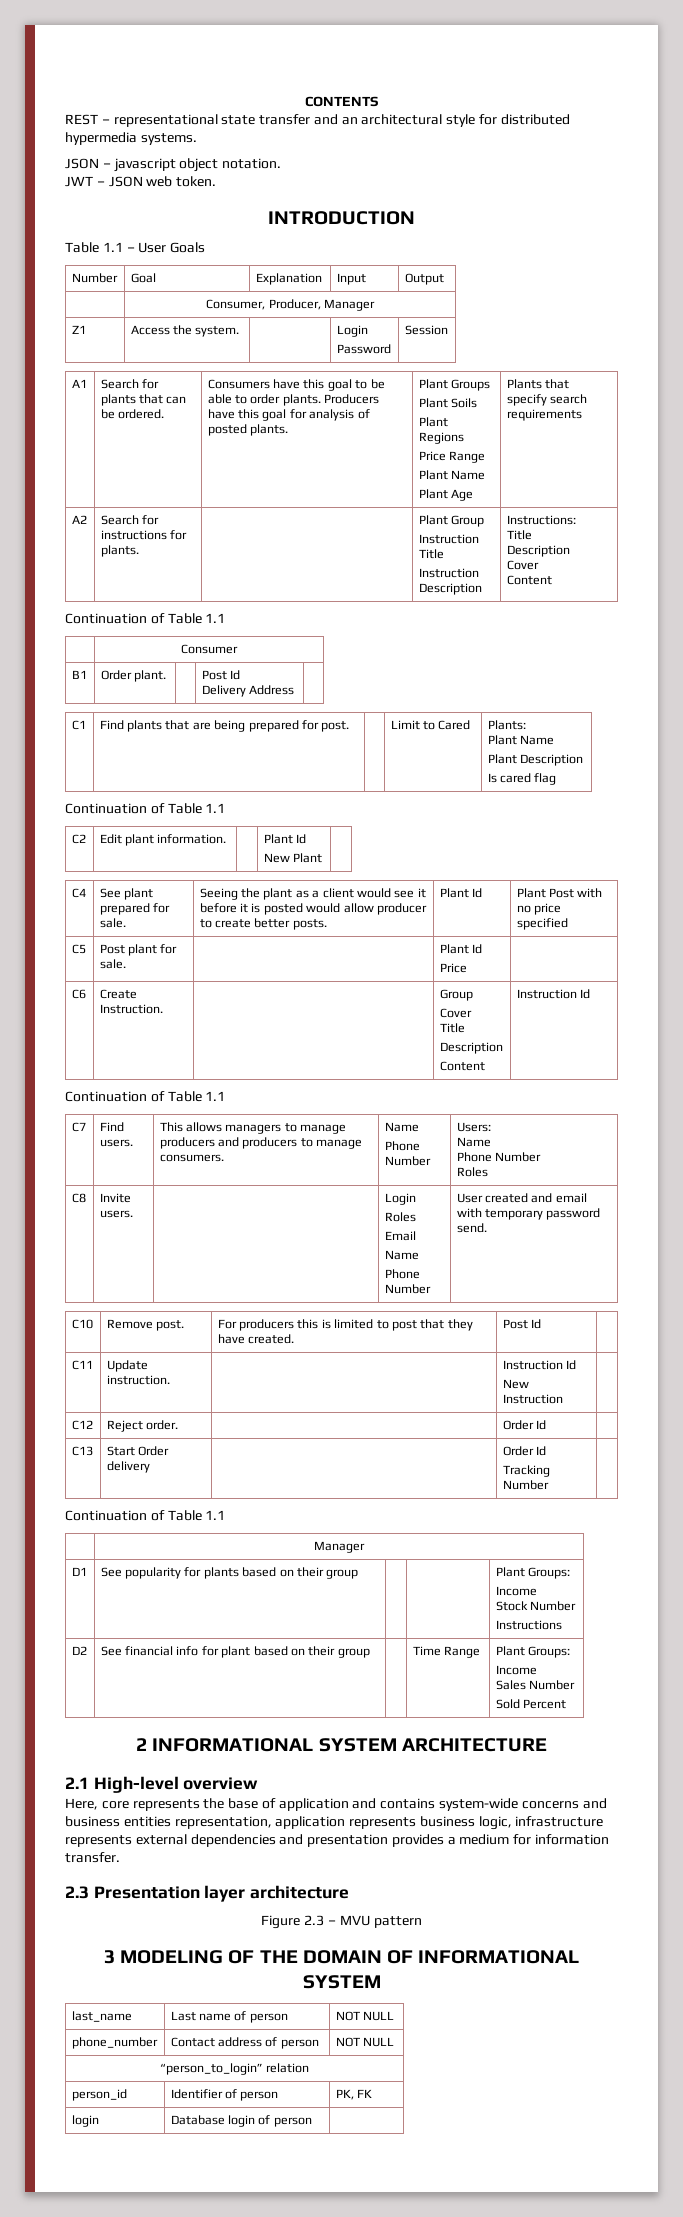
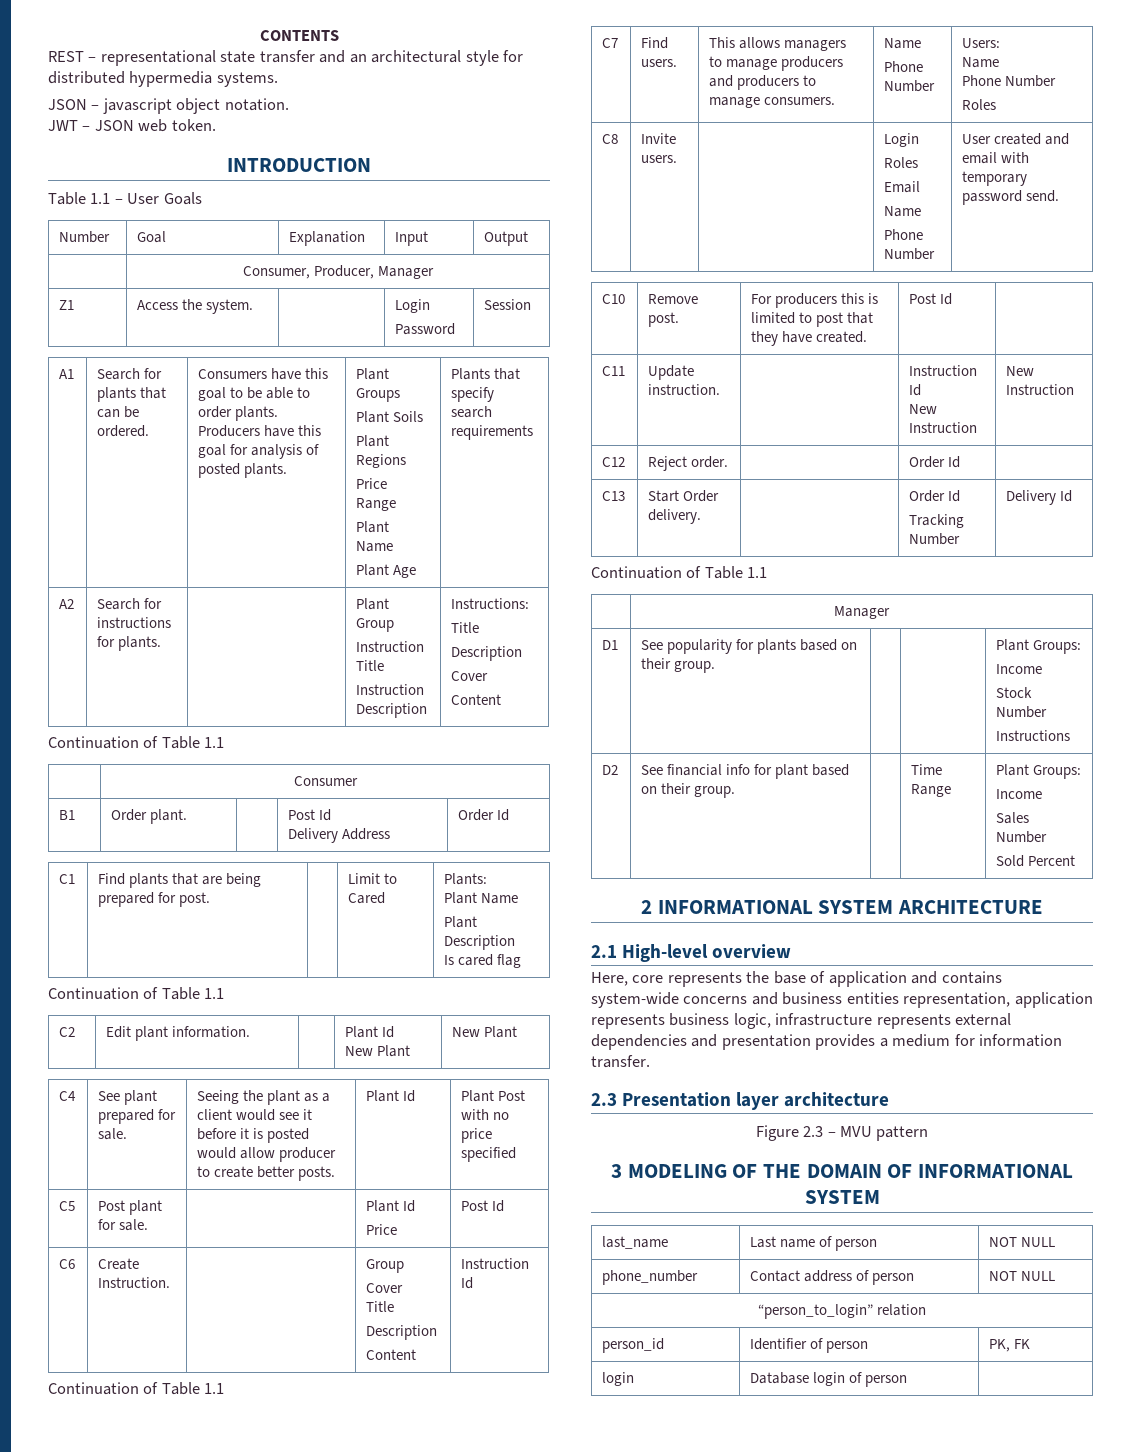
  B1 | Order plant. | | Post Id
- Delivery Address |
+ Delivery Address | Order Id
  C2 | Edit plant information. | | Plant Id
- New Plant |
+ New Plant | New Plant
  C5 | Post plant for sale. | | Plant Id
- Price |
+ Price | Post Id
  C11 | Update instruction. | | Instruction Id
- New Instruction |
+ New Instruction | New Instruction
- С13 | Start Order delivery | | Order Id
- Tracking Number |
+ С13 | Start Order delivery. | | Order Id
+ Tracking Number | Delivery Id
- D1 | See popularity for plants based on their group | | | Plant Groups:
+ D1 | See popularity for plants based on their group. | | | Plant Groups:
- D2 | See financial info for plant based on their group | | Time Range | Plant Groups:
+ D2 | See financial info for plant based on their group. | | Time Range | Plant Groups:

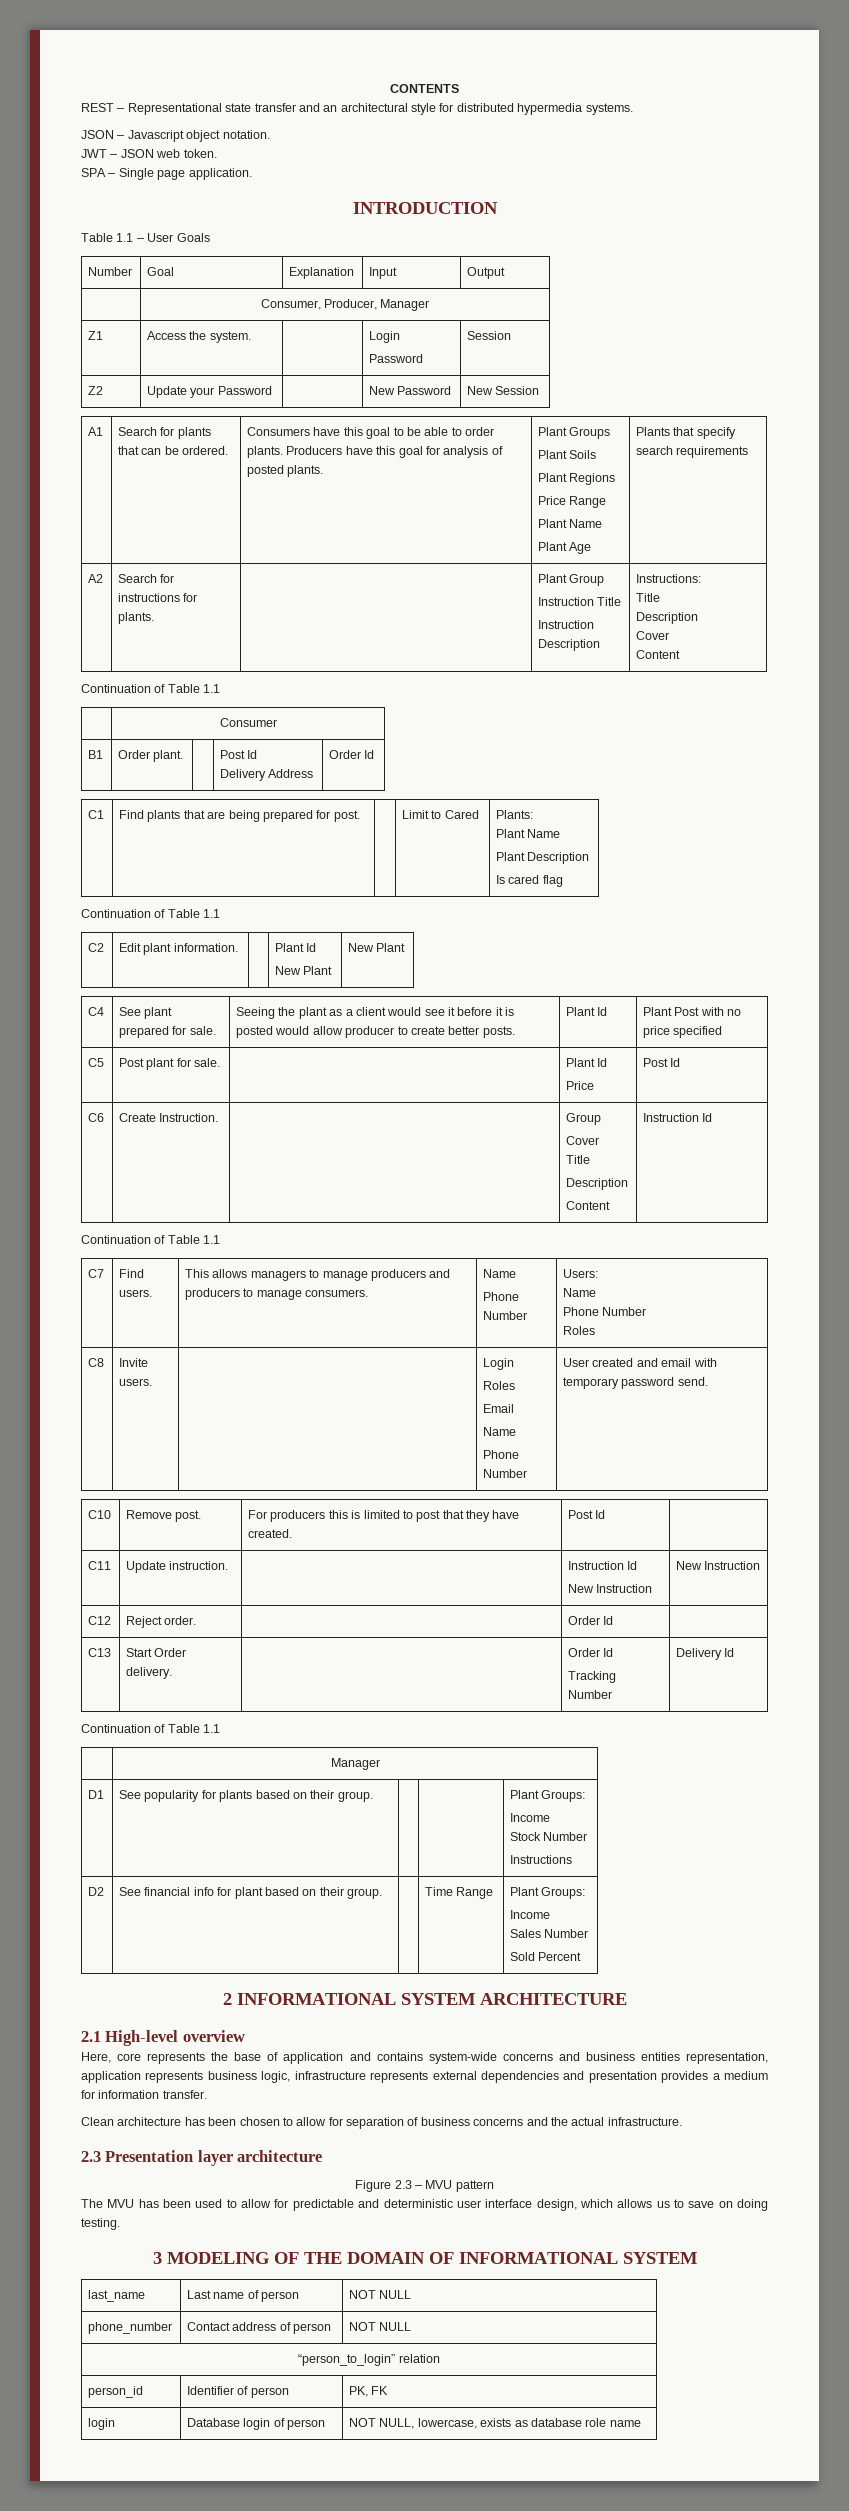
- REST – representational state transfer and an architectural style for distributed hypermedia systems.
+ REST – Representational state transfer and an architectural style for distributed hypermedia systems.
- JSON – javascript object notation.
+ JSON – Javascript object notation.
+ SPA – Single page application.
+ Z2 | Update your Password | | New Password | New Session
+ Clean architecture has been chosen to allow for separation of business concerns and the actual infrastructure.
+ The MVU has been used to allow for predictable and deterministic user interface design, which allows us to save on doing testing.
- login | Database login of person |
+ login | Database login of person | NOT NULL, lowercase, exists as database role name

